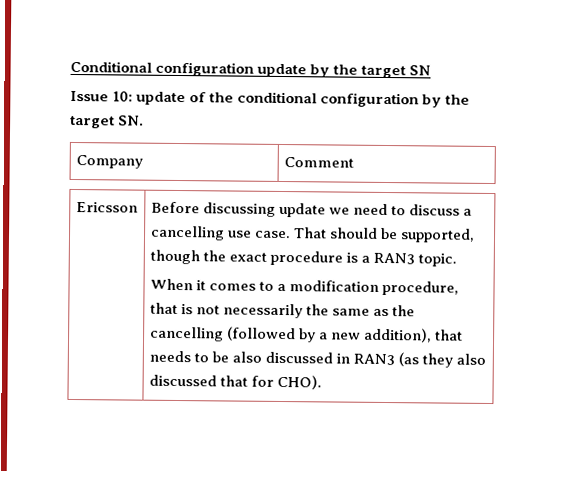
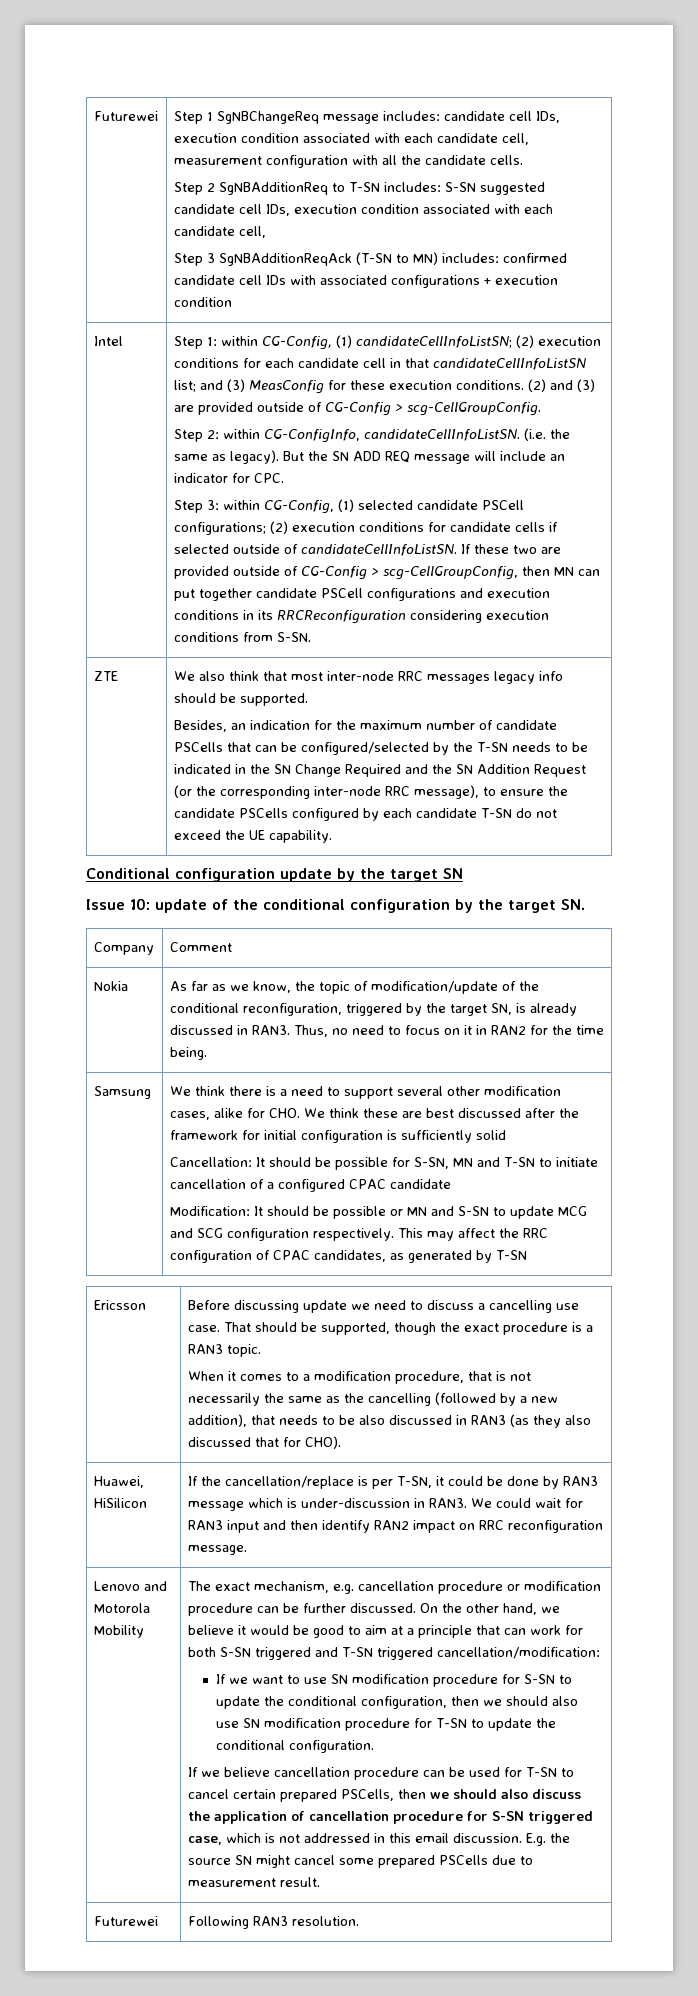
+ Futurewei | Step 1 SgNBChangeReq message includes: candidate cell IDs, execution condition associated with each candidate cell, measurement configuration with all the candidate cells.
+ Step 2 SgNBAdditionReq to T-SN includes: S-SN suggested candidate cell IDs, execution condition associated with each candidate cell,
+ Step 3 SgNBAdditionReqAck (T-SN to MN) includes: confirmed candidate cell IDs with associated configurations + execution condition
+ Intel | Step 1: within CG-Config, (1) candidateCellInfoListSN; (2) execution conditions for each candidate cell in that candidateCellInfoListSN list; and (3) MeasConfig for these execution conditions. (2) and (3) are provided outside of CG-Config > scg-CellGroupConfig.
+ Step 2: within CG-ConfigInfo, candidateCellInfoListSN. (i.e. the same as legacy). But the SN ADD REQ message will include an indicator for CPC.
+ Step 3: within CG-Config, (1) selected candidate PSCell configurations; (2) execution conditions for candidate cells if selected outside of candidateCellInfoListSN. If these two are provided outside of CG-Config > scg-CellGroupConfig, then MN can put together candidate PSCell configurations and execution conditions in its RRCReconfiguration considering execution conditions from S-SN.
+ ZTE | We also think that most inter-node RRC messages legacy info should be supported.
+ Besides, an indication for the maximum number of candidate PSCells that can be configured/selected by the T-SN needs to be indicated in the SN Change Required and the SN Addition Request (or the corresponding inter-node RRC message), to ensure the candidate PSCells configured by each candidate T-SN do not exceed the UE capability.
+ Nokia | As far as we know, the topic of modification/update of the conditional reconfiguration, triggered by the target SN, is already discussed in RAN3. Thus, no need to focus on it in RAN2 for the time being.
+ Samsung | We think there is a need to support several other modification cases, alike for CHO. We think these are best discussed after the framework for initial configuration is sufficiently solid
+ Cancellation: It should be possible for S-SN, MN and T-SN to initiate cancellation of a configured CPAC candidate
+ Modification: It should be possible or MN and S-SN to update MCG and SCG configuration respectively. This may affect the RRC configuration of CPAC candidates, as generated by T-SN
+ Huawei, HiSilicon | If the cancellation/replace is per T-SN, it could be done by RAN3 message which is under-discussion in RAN3. We could wait for RAN3 input and then identify RAN2 impact on RRC reconfiguration message.
+ Lenovo and Motorola Mobility | The exact mechanism, e.g. cancellation procedure or modification procedure can be further discussed. On the other hand, we believe it would be good to aim at a principle that can work for both S-SN triggered and T-SN triggered cancellation/modification:
+ If we want to use SN modification procedure for S-SN to update the conditional configuration, then we should also use SN modification procedure for T-SN to update the conditional configuration.
+ If we believe cancellation procedure can be used for T-SN to cancel certain prepared PSCells, then we should also discuss the application of cancellation procedure for S-SN triggered case, which is not addressed in this email discussion. E.g. the source SN might cancel some prepared PSCells due to measurement result.
+ Futurewei | Following RAN3 resolution.

